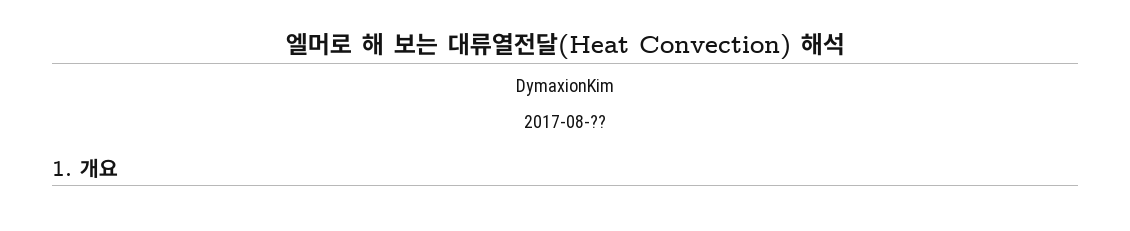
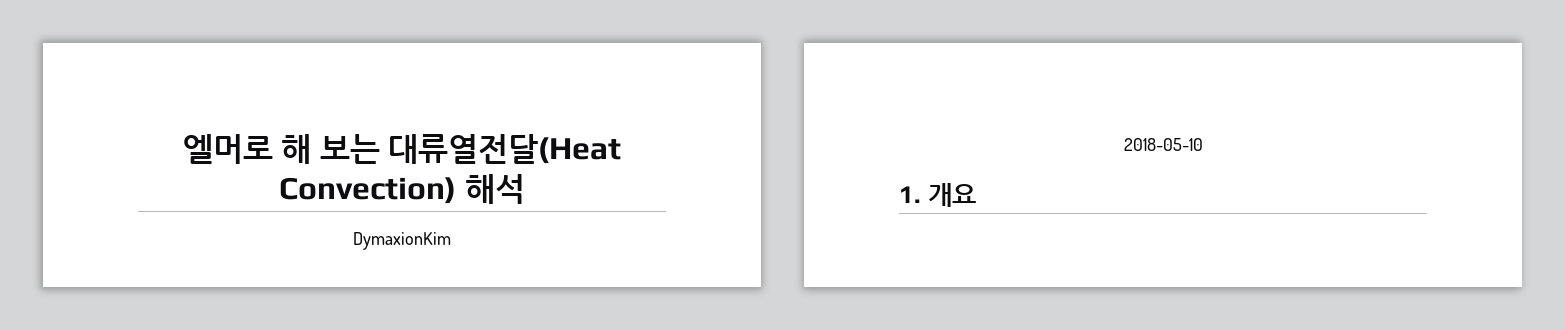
- 2017-08-??
+ 2018-05-10

